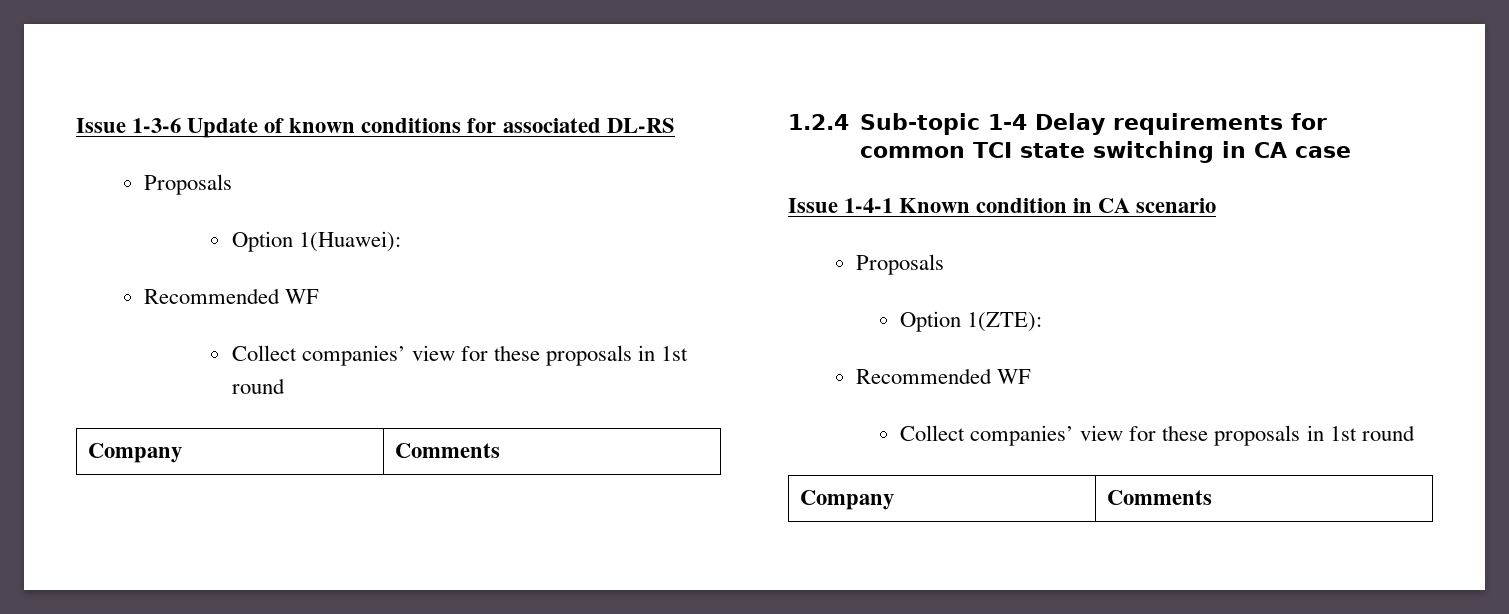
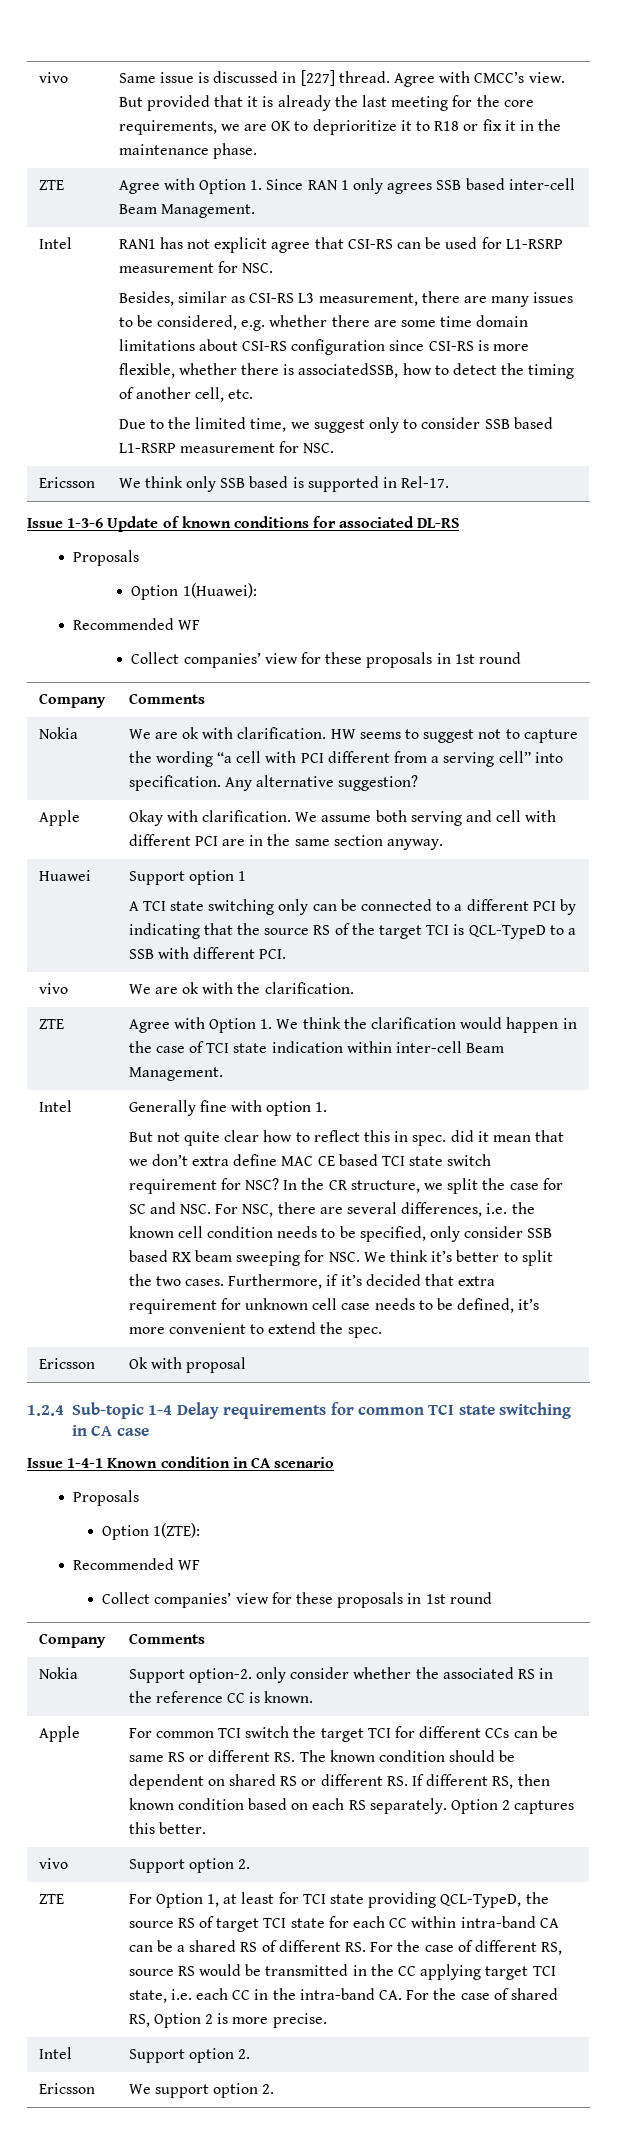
+ vivo | Same issue is discussed in [227] thread. Agree with CMCC’s view. But provided that it is already the last meeting for the core requirements, we are OK to deprioritize it to R18 or fix it in the maintenance phase.
+ ZTE | Agree with Option 1. Since RAN 1 only agrees SSB based inter-cell Beam Management.
+ Intel | RAN1 has not explicit agree that CSI-RS can be used for L1-RSRP measurement for NSC.
+ Besides, similar as CSI-RS L3 measurement, there are many issues to be considered, e.g. whether there are some time domain limitations about CSI-RS configuration since CSI-RS is more flexible, whether there is associatedSSB, how to detect the timing of another cell, etc.
+ Due to the limited time, we suggest only to consider SSB based L1-RSRP measurement for NSC.
+ Ericsson | We think only SSB based is supported in Rel-17.
+ Nokia | We are ok with clarification. HW seems to suggest not to capture the wording “a cell with PCI different from a serving cell” into specification. Any alternative suggestion?
+ Apple | Okay with clarification. We assume both serving and cell with different PCI are in the same section anyway.
+ Huawei | Support option 1
+ A TCI state switching only can be connected to a different PCI by indicating that the source RS of the target TCI is QCL-TypeD to a SSB with different PCI.
+ vivo | We are ok with the clarification.
+ ZTE | Agree with Option 1. We think the clarification would happen in the case of TCI state indication within inter-cell Beam Management.
+ Intel | Generally fine with option 1.
+ But not quite clear how to reflect this in spec. did it mean that we don’t extra define MAC CE based TCI state switch requirement for NSC? In the CR structure, we split the case for SC and NSC. For NSC, there are several differences, i.e. the known cell condition needs to be specified, only consider SSB based RX beam sweeping for NSC. We think it’s better to split the two cases. Furthermore, if it’s decided that extra requirement for unknown cell case needs to be defined, it’s more convenient to extend the spec.
+ Ericsson | Ok with proposal
+ Nokia | Support option-2. only consider whether the associated RS in the reference CC is known.
+ Apple | For common TCI switch the target TCI for different CCs can be same RS or different RS. The known condition should be dependent on shared RS or different RS. If different RS, then known condition based on each RS separately. Option 2 captures this better.
+ vivo | Support option 2.
+ ZTE | For Option 1, at least for TCI state providing QCL-TypeD, the source RS of target TCI state for each CC within intra-band CA can be a shared RS of different RS. For the case of different RS, source RS would be transmitted in the CC applying target TCI state, i.e. each CC in the intra-band CA. For the case of shared RS, Option 2 is more precise.
+ Intel | Support option 2.
+ Ericsson | We support option 2.

